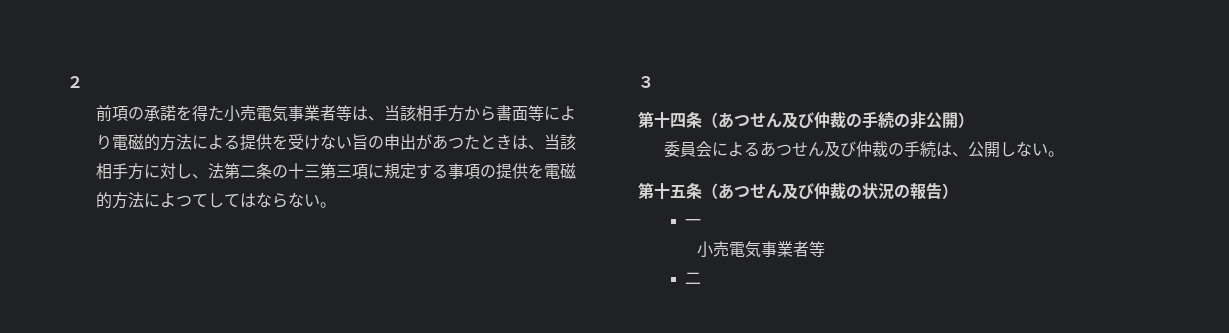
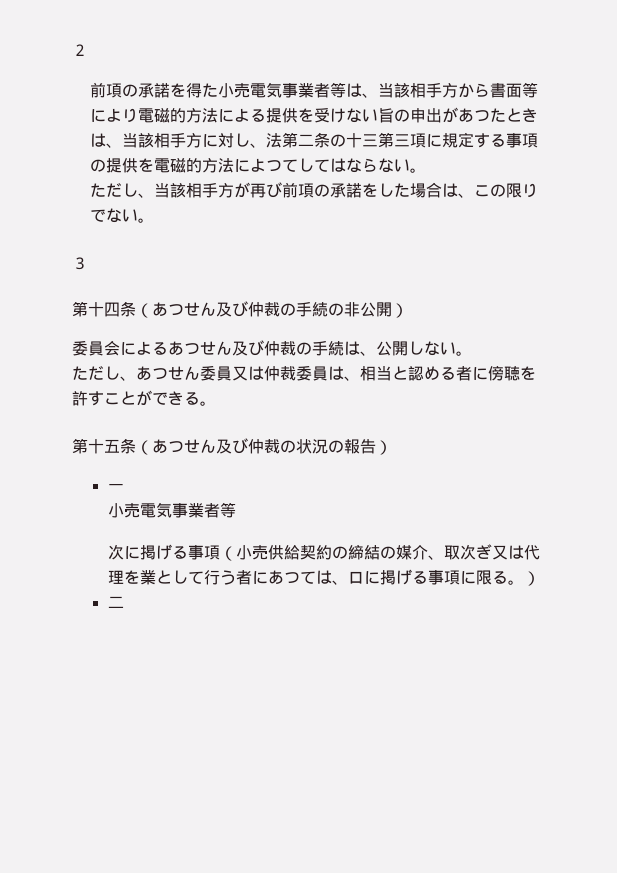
+ ただし、当該相手方が再び前項の承諾をした場合は、この限りでない。
+ ただし、あつせん委員又は仲裁委員は、相当と認める者に傍聴を許すことができる。
+ 次に掲げる事項（小売供給契約の締結の媒介、取次ぎ又は代理を業として行う者にあつては、ロに掲げる事項に限る。）

